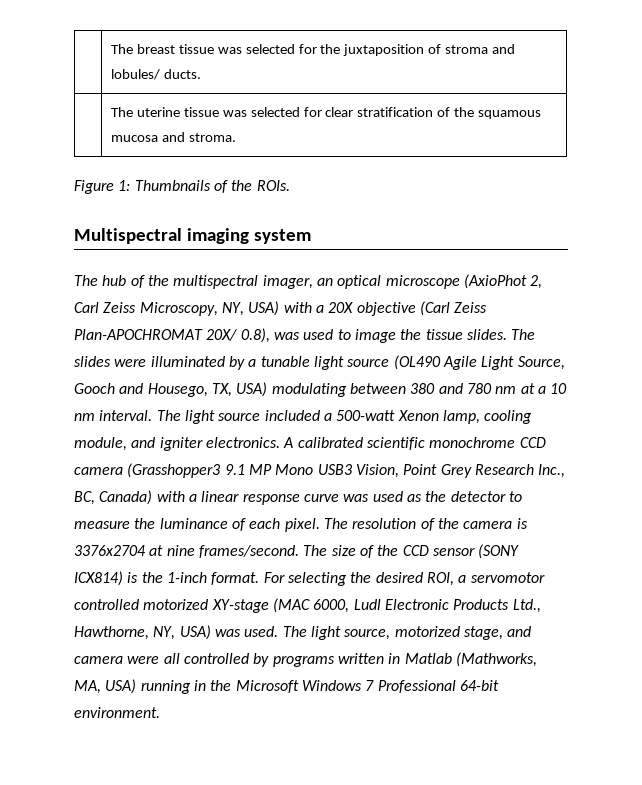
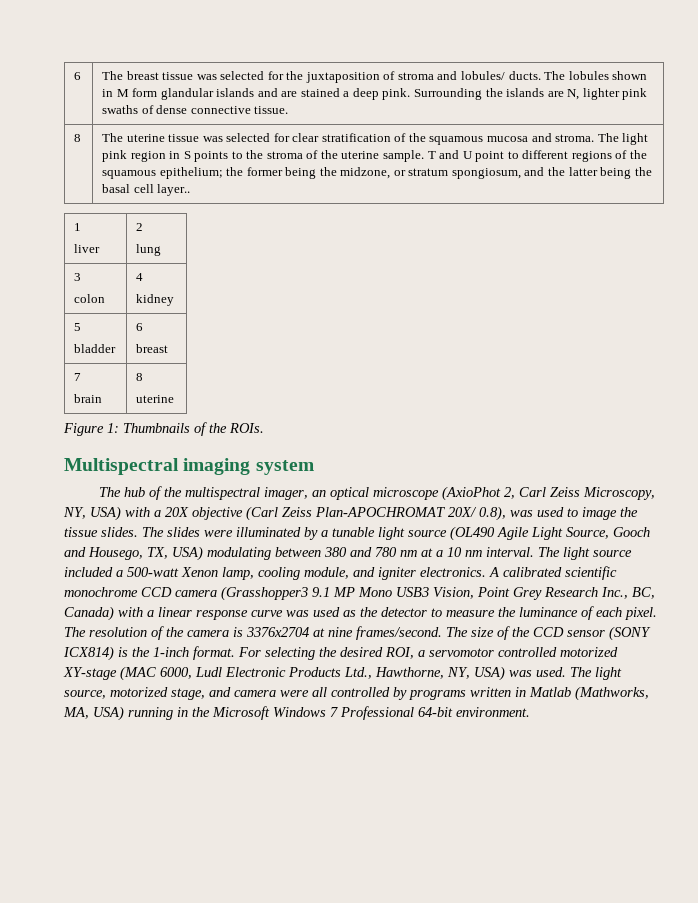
- | The breast tissue was selected for the juxtaposition of stroma and lobules/ ducts.
+ 6 | The breast tissue was selected for the juxtaposition of stroma and lobules/ ducts. The lobules shown in M form glandular islands and are stained a deep pink. Surrounding the islands are N, lighter pink swaths of dense connective tissue.
+ 8
+ The light pink region in S points to the stroma of the uterine sample. T and U point to different regions of the squamous epithelium; the former being the midzone, or stratum spongiosum, and the latter being the basal cell layer..
+ 1
+ liver | 2
+ lung
+ 3
+ colon | 4
+ kidney
+ 5
+ bladder | 6
+ breast
+ 7
+ brain | 8
+ uterine

